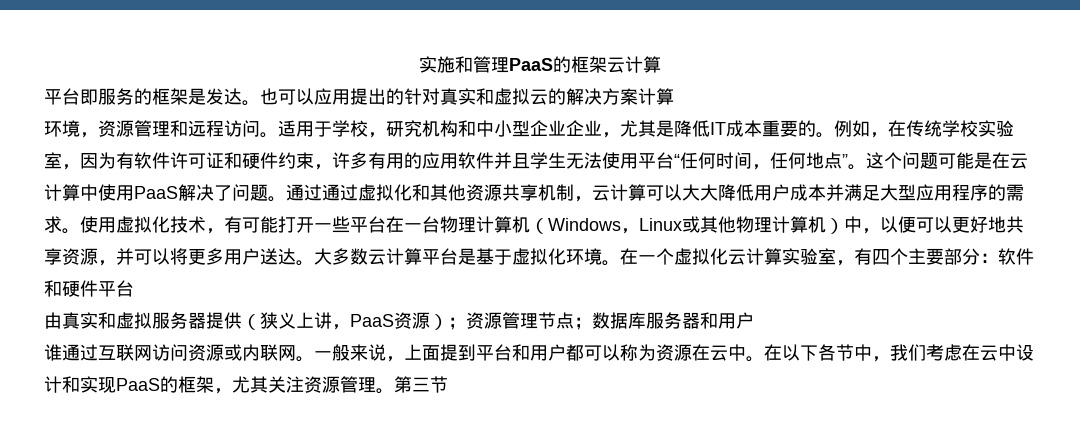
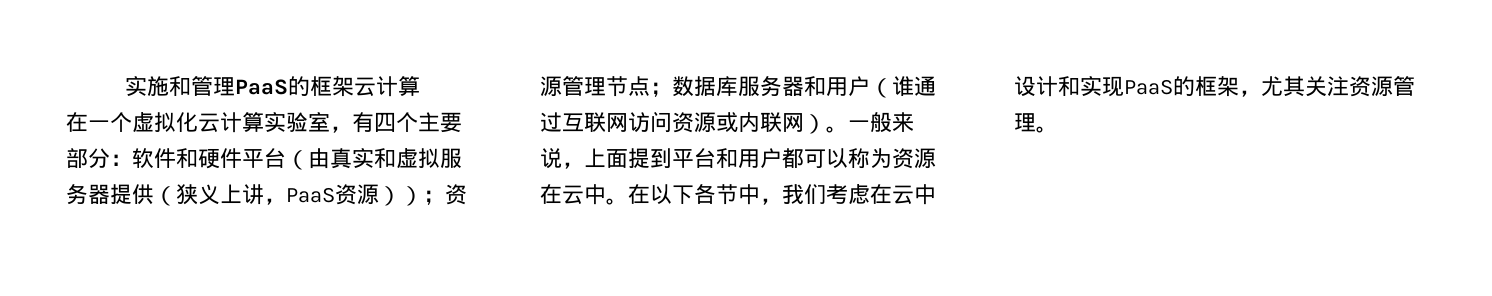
- 平台即服务的框架是发达。也可以应用提出的针对真实和虚拟云的解决方案计算
- 环境，资源管理和远程访问。适用于学校，研究机构和中小型企业企业，尤其是降低IT成本重要的。例如，在传统学校实验室，因为有软件许可证和硬件约束，许多有用的应用软件并且学生无法使用平台“任何时间，任何地点”。这个问题可能是在云计算中使用PaaS解决了问题。通过通过虚拟化和其他资源共享机制，云计算可以大大降低用户成本并满足大型应用程序的需求。使用虚拟化技术，有可能打开一些平台在一台物理计算机（Windows，Linux或其他物理计算机）中，以便可以更好地共享资源，并可以将更多用户送达。大多数云计算平台是基于虚拟化环境。在一个虚拟化云计算实验室，有四个主要部分：软件和硬件平台
- 由真实和虚拟服务器提供（狭义上讲，PaaS资源）；资源管理节点；数据库服务器和用户
- 谁通过互联网访问资源或内联网。
+ 在一个虚拟化云计算实验室，有四个主要部分：软件和硬件平台（由真实和虚拟服务器提供（狭义上讲，PaaS资源））；资源管理节点；数据库服务器和用户（谁通过互联网访问资源或内联网）。
- 第三节

